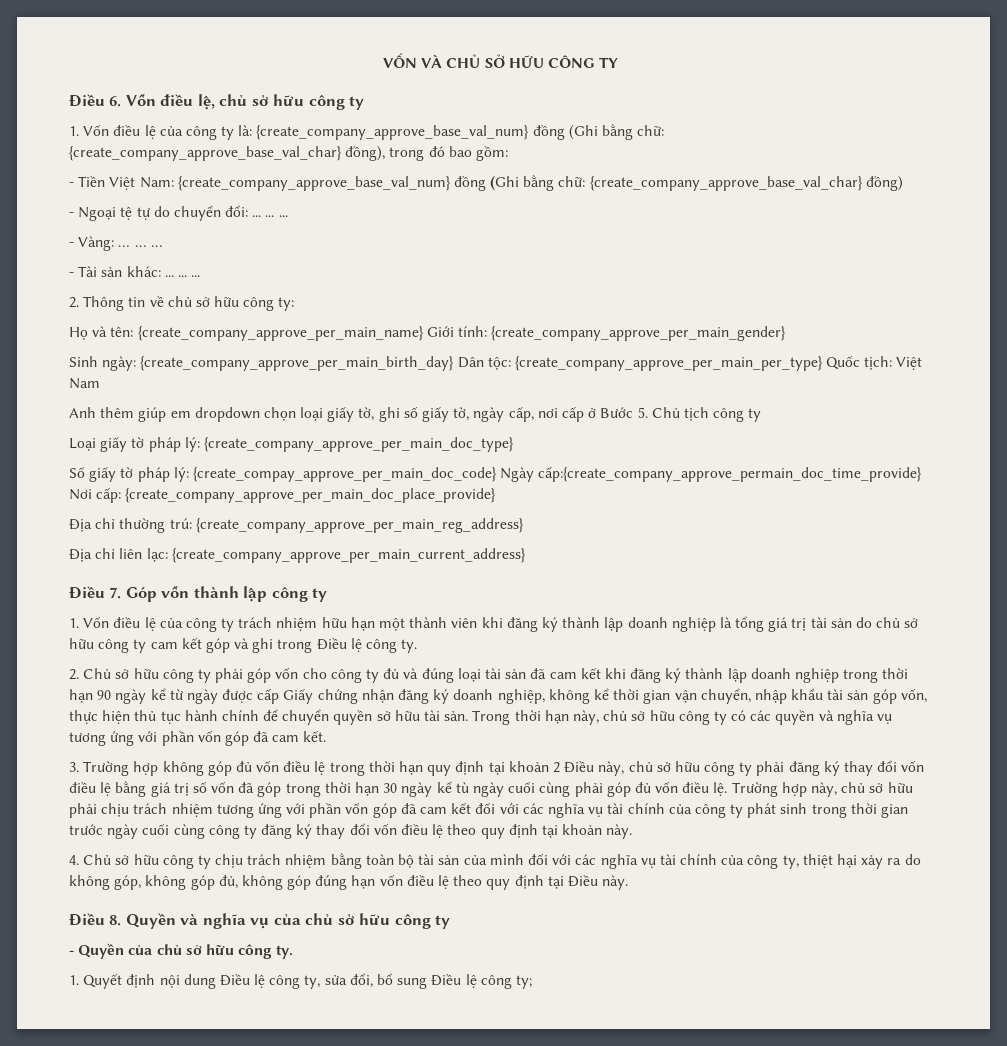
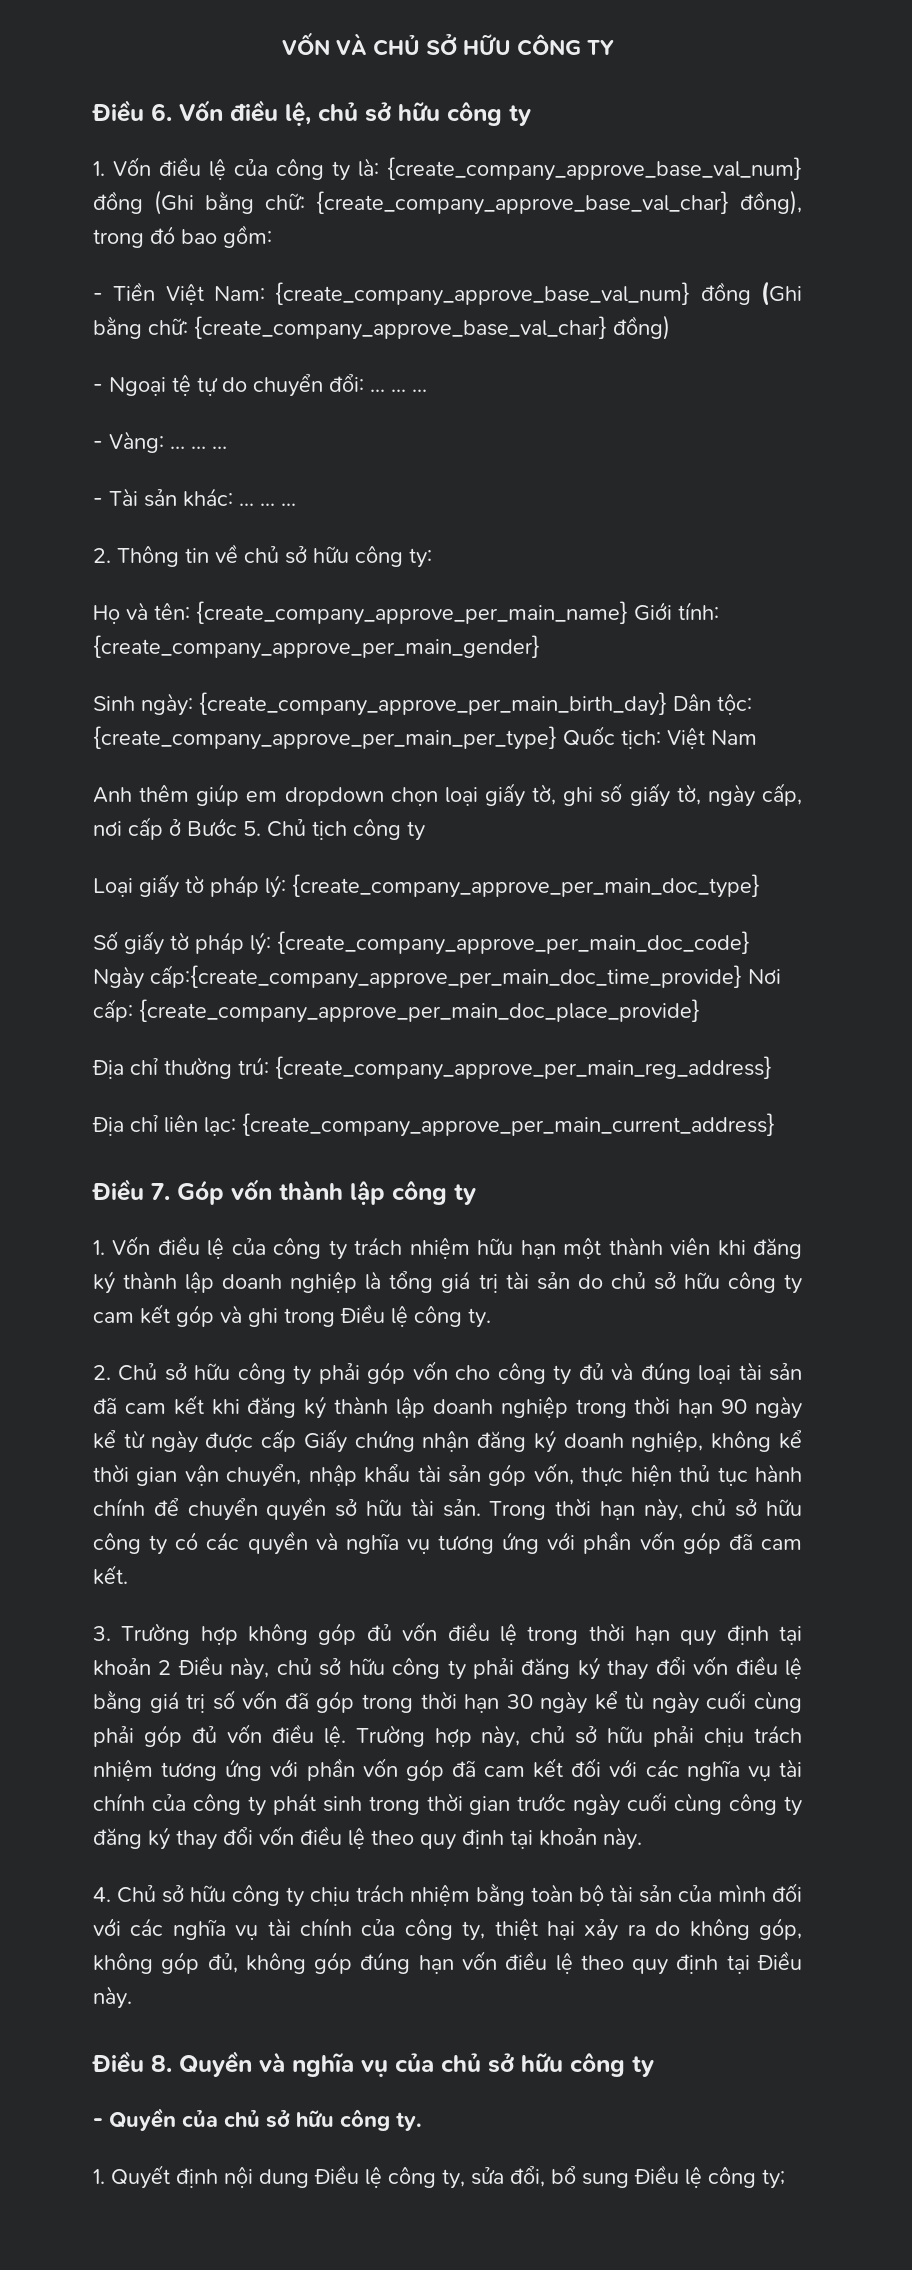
- Số giấy tờ pháp lý: {create_compay_approve_per_main_doc_code} Ngày cấp:{create_company_approve_permain_doc_time_provide} Nơi cấp: {create_company_approve_per_main_doc_place_provide}
+ Số giấy tờ pháp lý: {create_company_approve_per_main_doc_code} Ngày cấp:{create_company_approve_per_main_doc_time_provide} Nơi cấp: {create_company_approve_per_main_doc_place_provide}

